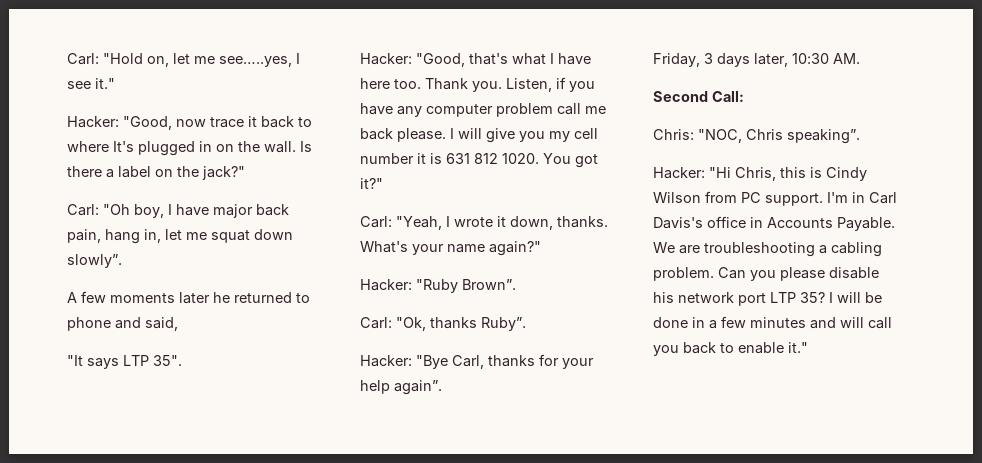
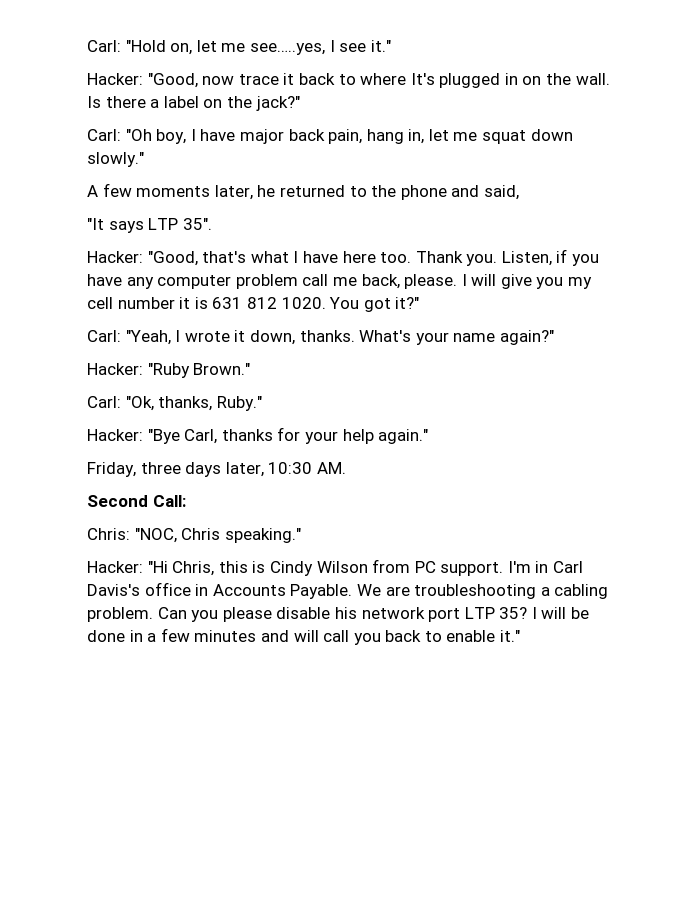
- Carl: "Oh boy, I have major back pain, hang in, let me squat down slowly”.
+ Carl: "Oh boy, I have major back pain, hang in, let me squat down slowly."
- A few moments later he returned to phone and said,
+ A few moments later, he returned to the phone and said,
- Listen, if you have any computer problem call me back please.
+ Listen, if you have any computer problem call me back, please.
- Hacker: "Ruby Brown”.
+ Hacker: "Ruby Brown."
- Carl: "Ok, thanks Ruby”.
+ Carl: "Ok, thanks, Ruby."
- Hacker: "Bye Carl, thanks for your help again”.
+ Hacker: "Bye Carl, thanks for your help again."
- Friday, 3 days later, 10:30 AM.
+ Friday, three days later, 10:30 AM.
- Chris: "NOC, Chris speaking”.
+ Chris: "NOC, Chris speaking."

